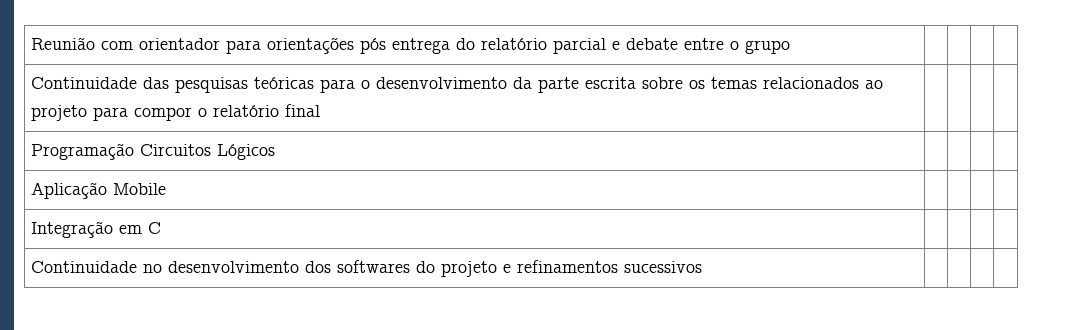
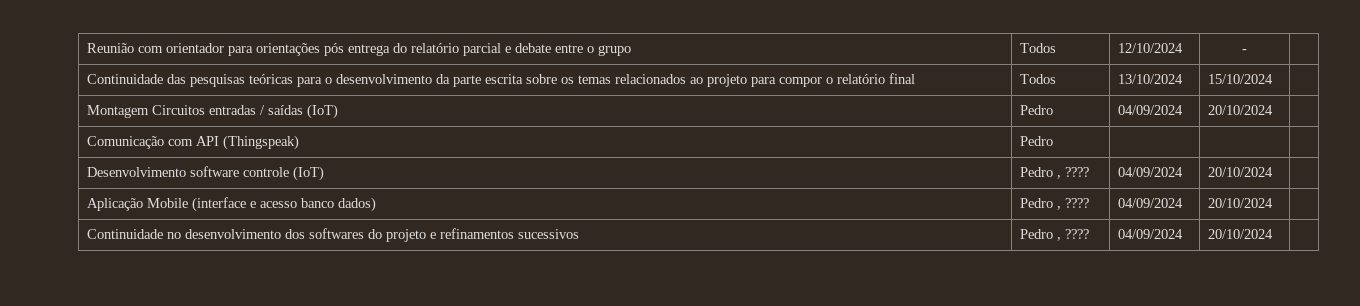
- Reunião com orientador para orientações pós entrega do relatório parcial e debate entre o grupo | | | |
+ Reunião com orientador para orientações pós entrega do relatório parcial e debate entre o grupo | Todos | 12/10/2024 | - |
- Continuidade das pesquisas teóricas para o desenvolvimento da parte escrita sobre os temas relacionados ao projeto para compor o relatório final | | | |
- Programação Circuitos Lógicos | | | |
- Aplicação Mobile | | | |
- Integração em C | | | |
+ Continuidade das pesquisas teóricas para o desenvolvimento da parte escrita sobre os temas relacionados ao projeto para compor o relatório final | Todos | 13/10/2024 | 15/10/2024 |
+ Montagem Circuitos entradas / saídas (IoT) | Pedro | 04/09/2024 | 20/10/2024 |
+ Comunicação com API (Thingspeak) | Pedro | | |
+ Desenvolvimento software controle (IoT) | Pedro , ???? | 04/09/2024 | 20/10/2024 |
+ Aplicação Mobile (interface e acesso banco dados) | Pedro , ???? | 04/09/2024 | 20/10/2024 |
- Continuidade no desenvolvimento dos softwares do projeto e refinamentos sucessivos | | | |
+ Continuidade no desenvolvimento dos softwares do projeto e refinamentos sucessivos | Pedro , ???? | 04/09/2024 | 20/10/2024 |

